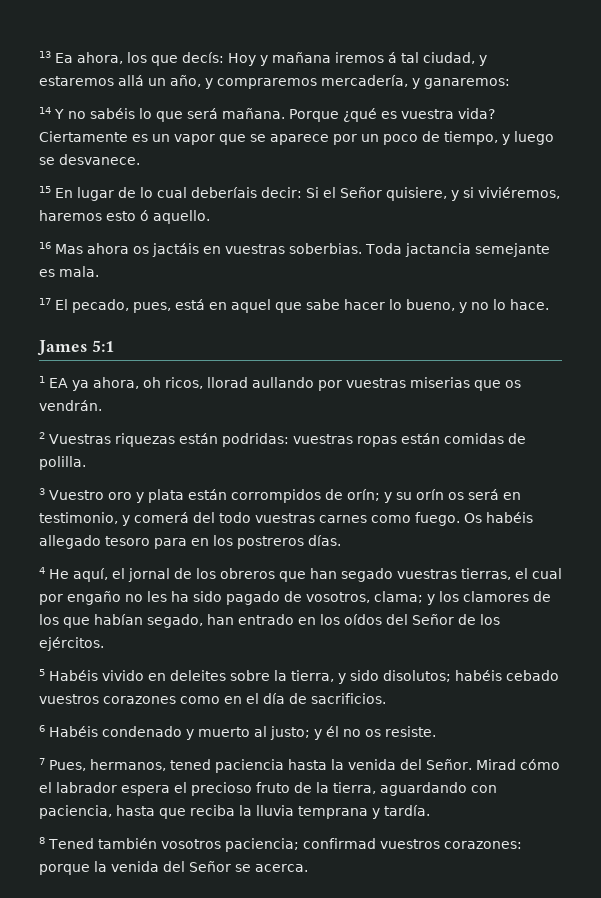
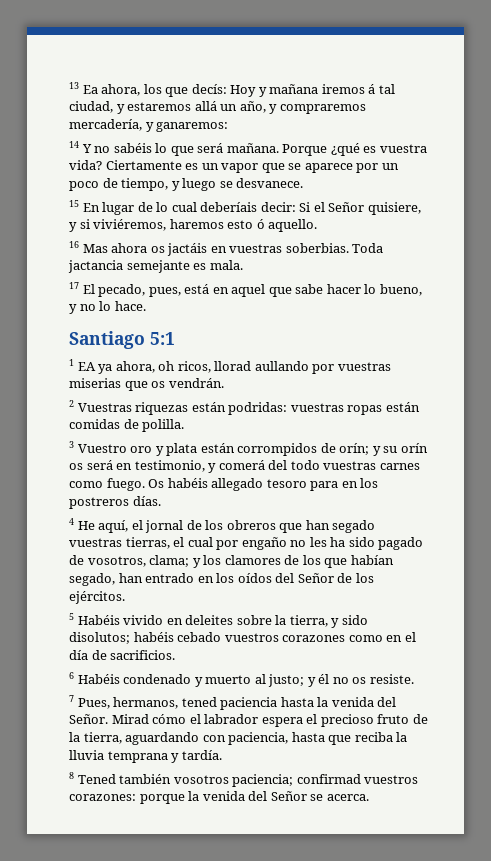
- James 5:1
+ Santiago 5:1

